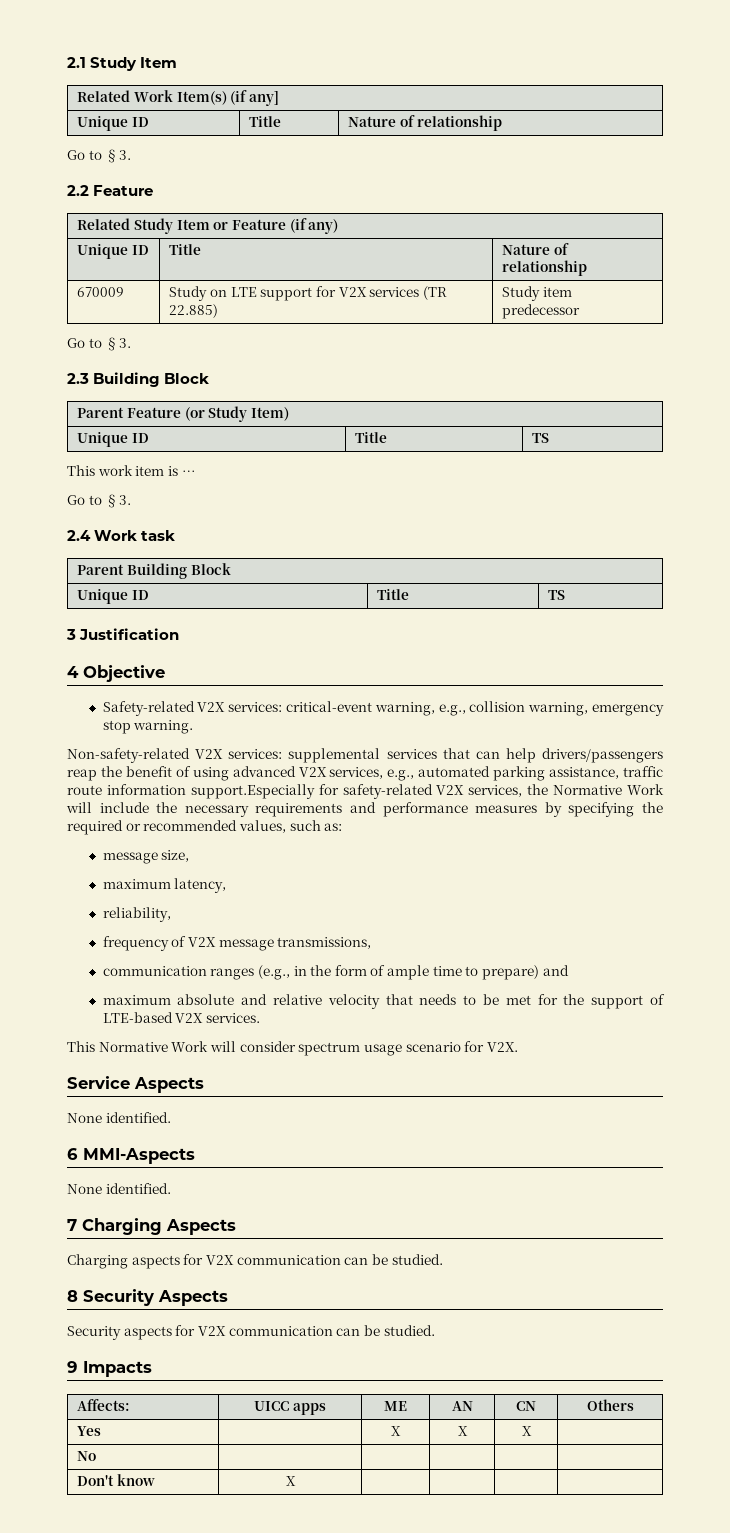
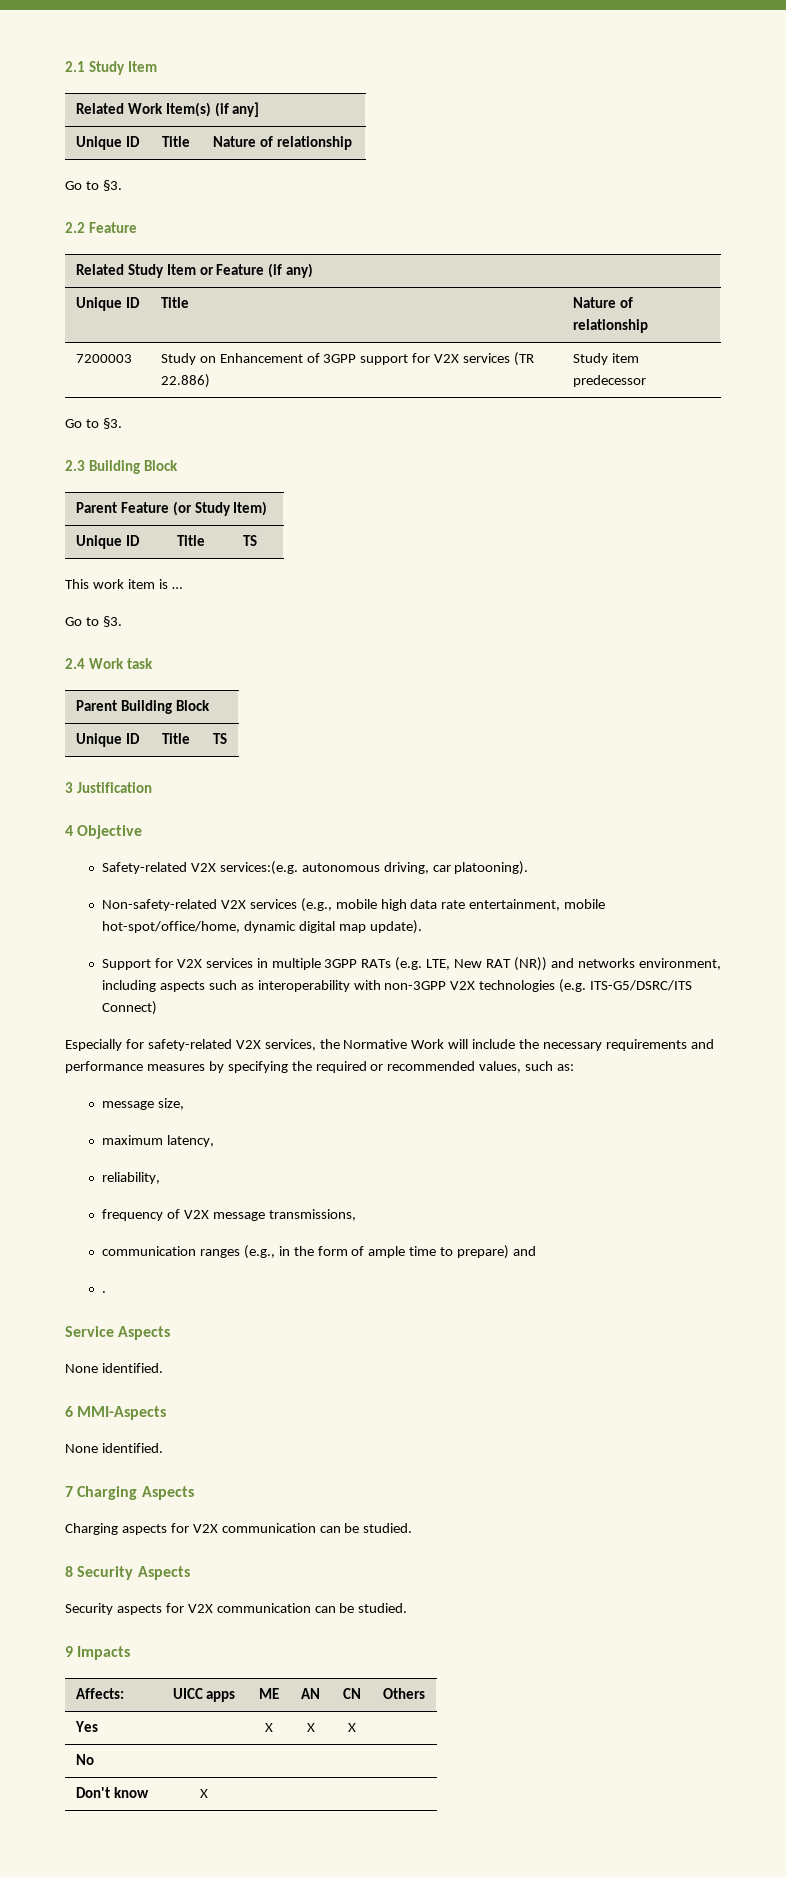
- 670009 | Study on LTE support for V2X services (TR 22.885) | Study item predecessor
+ 7200003 | Study on Enhancement of 3GPP support for V2X services (TR 22.886) | Study item predecessor
- Safety-related V2X services: critical-event warning, e.g., collision warning, emergency stop warning.
- Non-safety-related V2X services: supplemental services that can help drivers/passengers reap the benefit of using advanced V2X services, e.g., automated parking assistance, traffic route information support.Especially for safety-related V2X services, the Normative Work will include the necessary requirements and performance measures by specifying the required or recommended values, such as:
+ Safety-related V2X services:(e.g. autonomous driving, car platooning).
+ Non-safety-related V2X services (e.g., mobile high data rate entertainment, mobile hot-spot/office/home, dynamic digital map update).
+ Support for V2X services in multiple 3GPP RATs (e.g. LTE, New RAT (NR)) and networks environment, including aspects such as interoperability with non-3GPP V2X technologies (e.g. ITS-G5/DSRC/ITS Connect)
+ Especially for safety-related V2X services, the Normative Work will include the necessary requirements and performance measures by specifying the required or recommended values, such as:
- maximum absolute and relative velocity that needs to be met for the support of LTE-based V2X services.
- This Normative Work will consider spectrum usage scenario for V2X.
+ .

